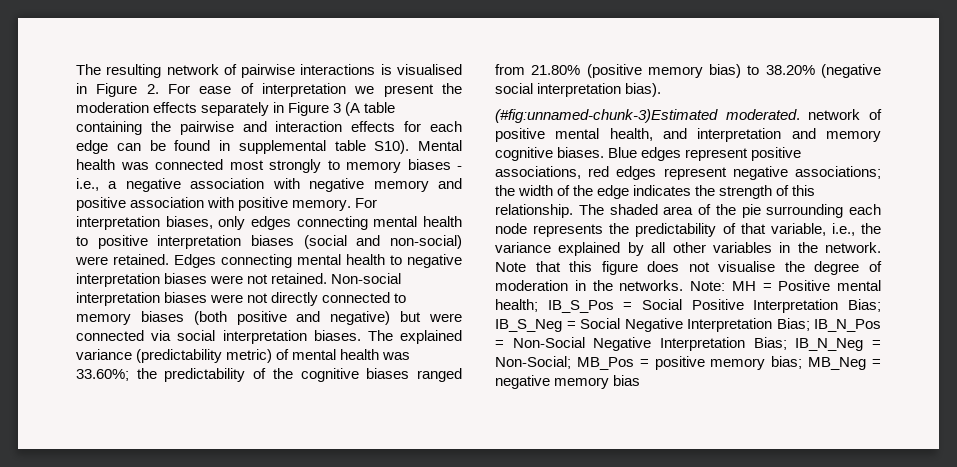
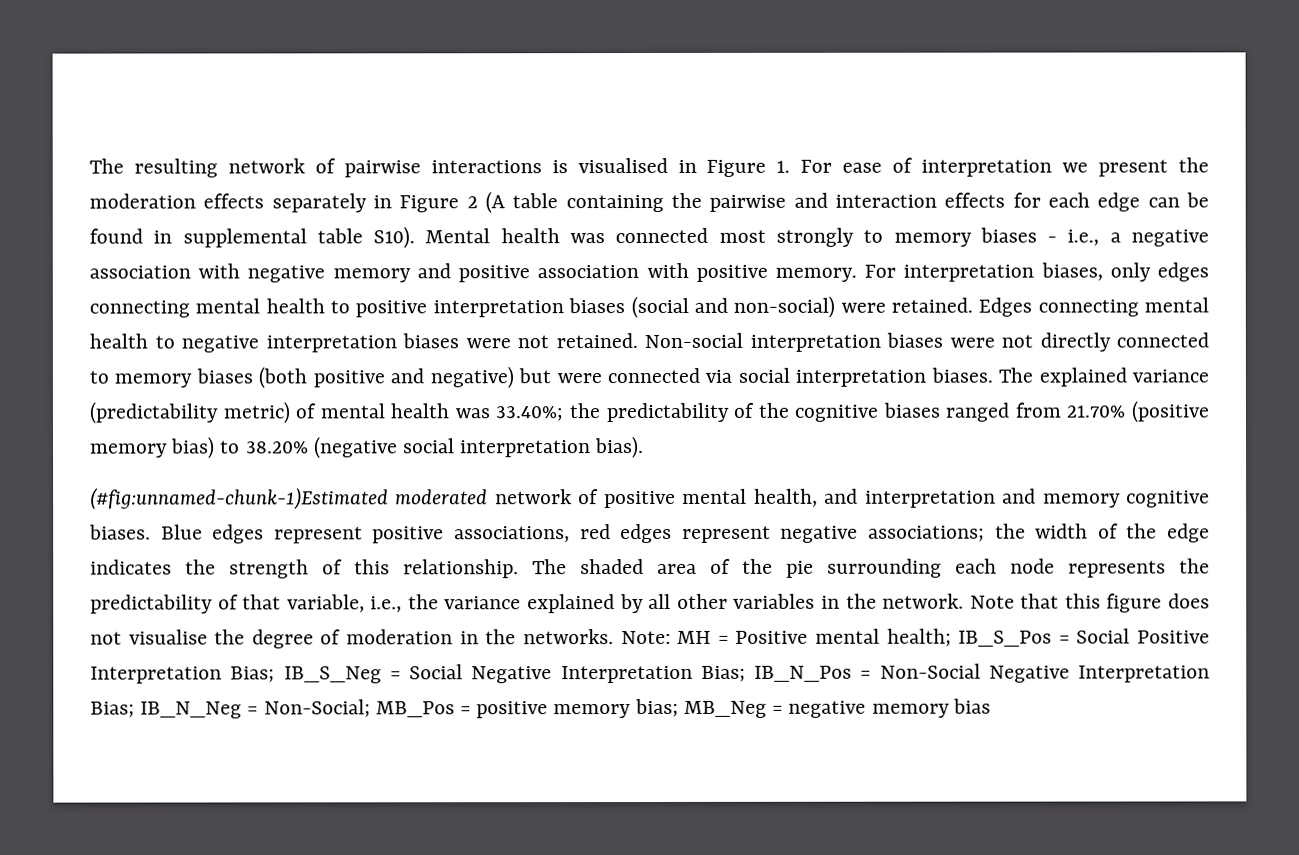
- The resulting network of pairwise interactions is visualised in Figure 2. For ease of interpretation we present the moderation effects separately in Figure 3 (A table containing the pairwise and interaction effects for each edge can be found in supplemental table S10).
+ The resulting network of pairwise interactions is visualised in Figure 1. For ease of interpretation we present the moderation effects separately in Figure 2 (A table containing the pairwise and interaction effects for each edge can be found in supplemental table S10).
- The explained variance (predictability metric) of mental health was 33.60%; the predictability of the cognitive biases ranged from 21.80% (positive memory bias) to 38.20% (negative social interpretation bias).
+ The explained variance (predictability metric) of mental health was 33.40%; the predictability of the cognitive biases ranged from 21.70% (positive memory bias) to 38.20% (negative social interpretation bias).
- (#fig:unnamed-chunk-3)Estimated moderated. network of positive mental health, and interpretation and memory cognitive biases.
+ (#fig:unnamed-chunk-1)Estimated moderated network of positive mental health, and interpretation and memory cognitive biases.

